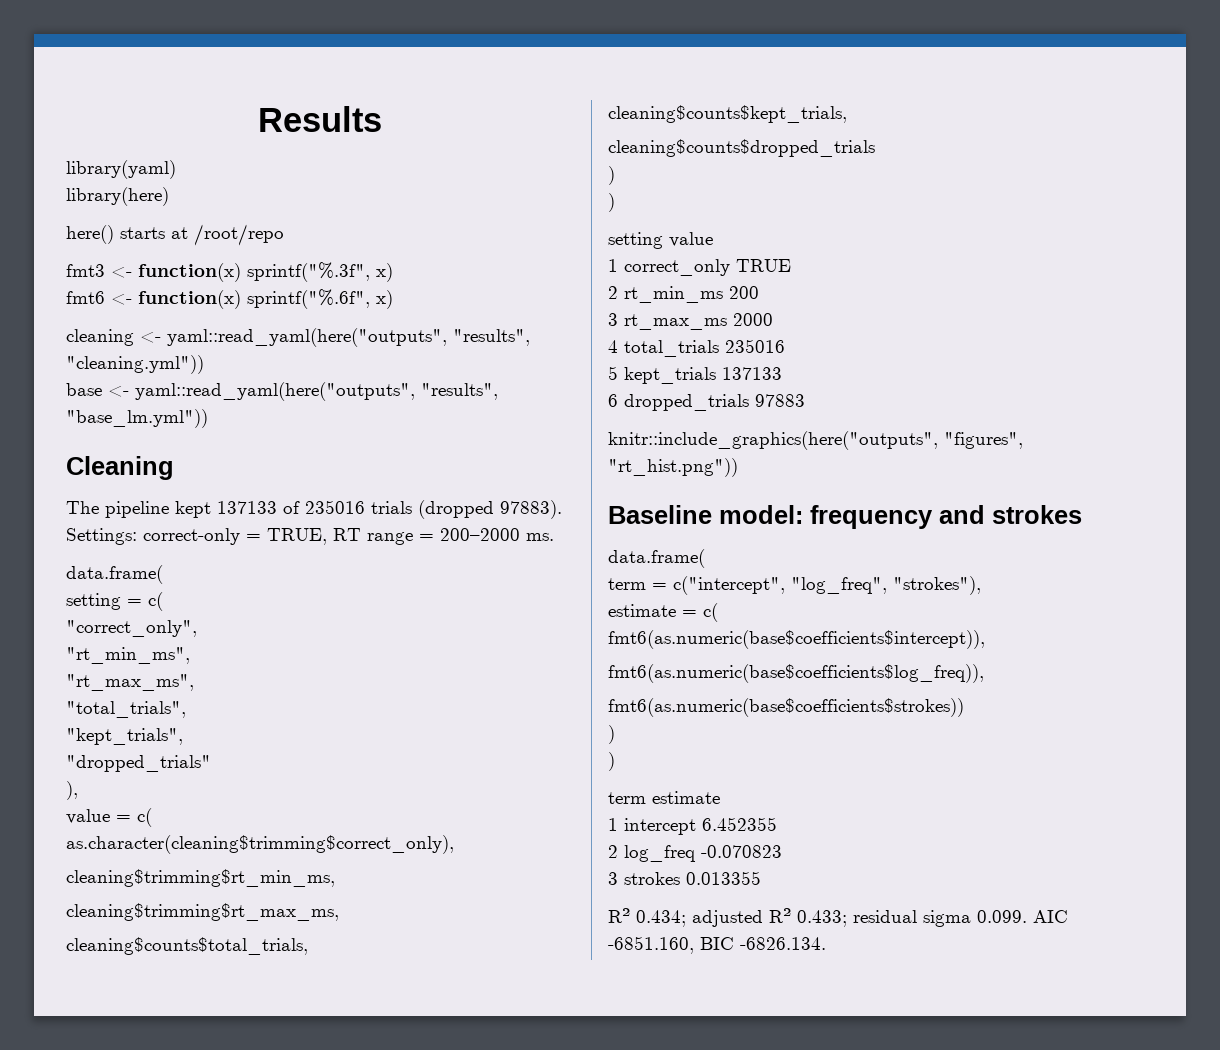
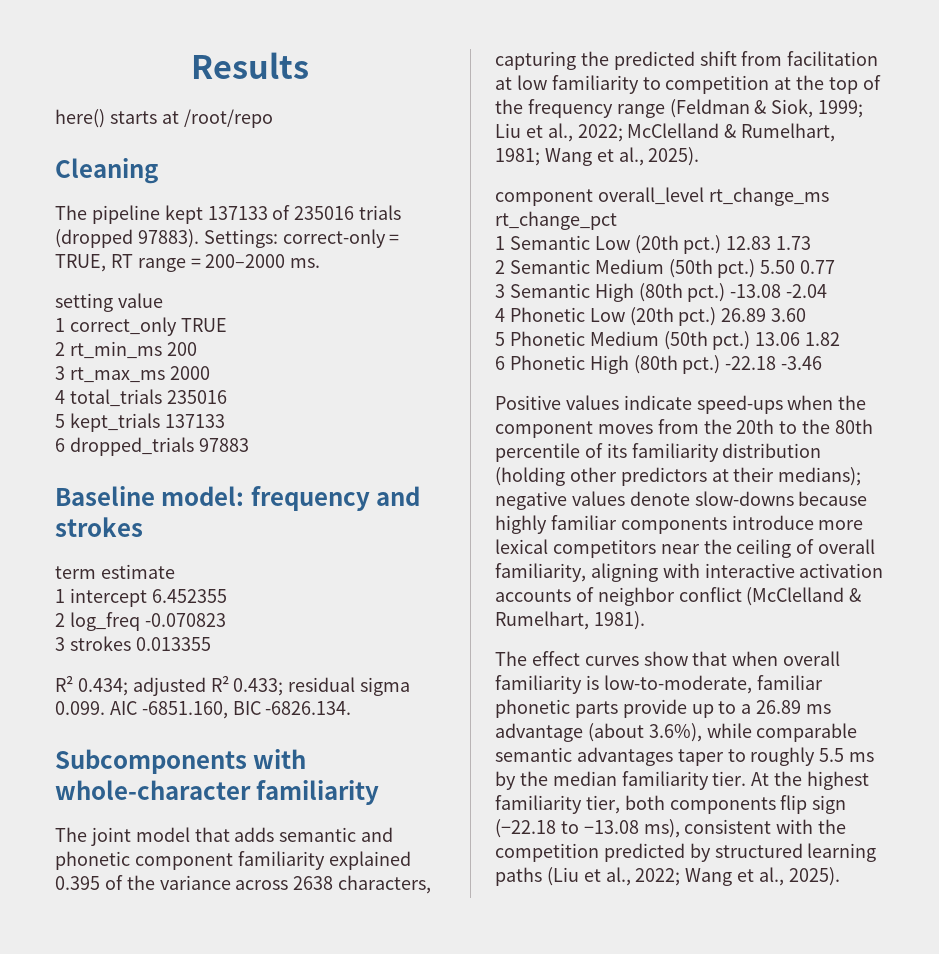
- library(yaml)
- library(here)
- fmt3 <- function(x) sprintf("%.3f", x)
- fmt6 <- function(x) sprintf("%.6f", x)
- cleaning <- yaml::read_yaml(here("outputs", "results", "cleaning.yml"))
- base <- yaml::read_yaml(here("outputs", "results", "base_lm.yml"))
  Settings: correct-only = TRUE, RT range = 200–2000 ms.
- data.frame(
- setting = c(
- "correct_only",
- "rt_min_ms",
- "rt_max_ms",
- "total_trials",
- "kept_trials",
- "dropped_trials"
- ),
- value = c(
- as.character(cleaning$trimming$correct_only),
- cleaning$trimming$rt_min_ms,
- cleaning$trimming$rt_max_ms,
- cleaning$counts$total_trials,
- cleaning$counts$kept_trials,
- cleaning$counts$dropped_trials
- )
- )
- knitr::include_graphics(here("outputs", "figures", "rt_hist.png"))
  Baseline model: frequency and strokes
- data.frame(
- term = c("intercept", "log_freq", "strokes"),
- estimate = c(
- fmt6(as.numeric(base$coefficients$intercept)),
- fmt6(as.numeric(base$coefficients$log_freq)),
- fmt6(as.numeric(base$coefficients$strokes))
- )
- )
+ Subcomponents with whole-character familiarity
+ The joint model that adds semantic and phonetic component familiarity explained 0.395 of the variance across 2638 characters, capturing the predicted shift from facilitation at low familiarity to competition at the top of the frequency range (Feldman & Siok, 1999; Liu et al., 2022; McClelland & Rumelhart, 1981; Wang et al., 2025).
+ component overall_level rt_change_ms rt_change_pct
+ 1 Semantic Low (20th pct.) 12.83 1.73
+ 2 Semantic Medium (50th pct.) 5.50 0.77
+ 3 Semantic High (80th pct.) -13.08 -2.04
+ 4 Phonetic Low (20th pct.) 26.89 3.60
+ 5 Phonetic Medium (50th pct.) 13.06 1.82
+ 6 Phonetic High (80th pct.) -22.18 -3.46
+ Positive values indicate speed-ups when the component moves from the 20th to the 80th percentile of its familiarity distribution (holding other predictors at their medians); negative values denote slow-downs because highly familiar components introduce more lexical competitors near the ceiling of overall familiarity, aligning with interactive activation accounts of neighbor conflict (McClelland & Rumelhart, 1981).
+ The effect curves show that when overall familiarity is low-to-moderate, familiar phonetic parts provide up to a 26.89 ms advantage (about 3.6%), while comparable semantic advantages taper to roughly 5.5 ms by the median familiarity tier. At the highest familiarity tier, both components flip sign (−22.18 to −13.08 ms), consistent with the competition predicted by structured learning paths (Liu et al., 2022; Wang et al., 2025).

